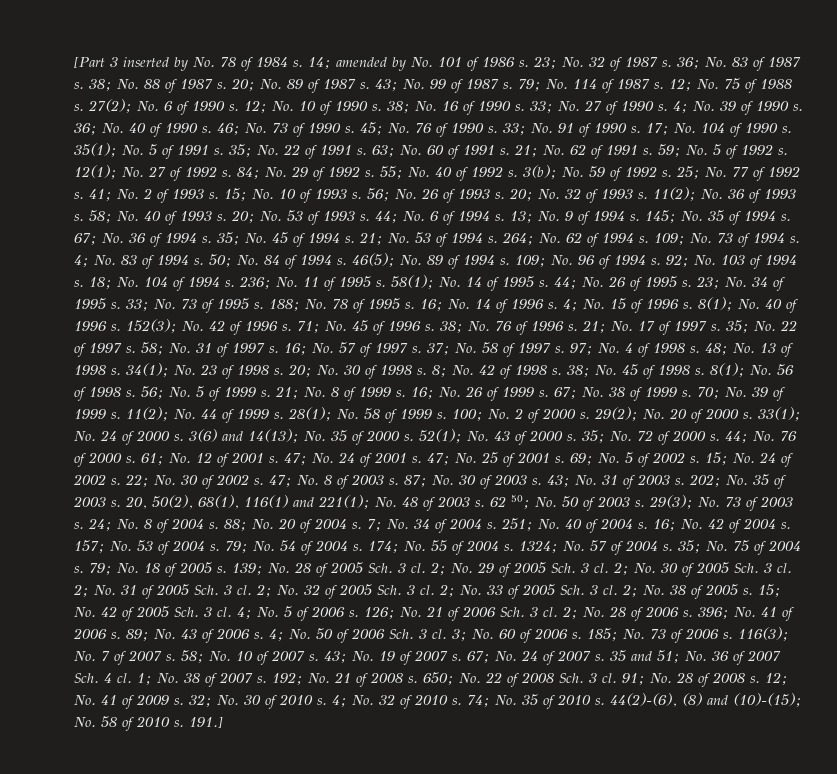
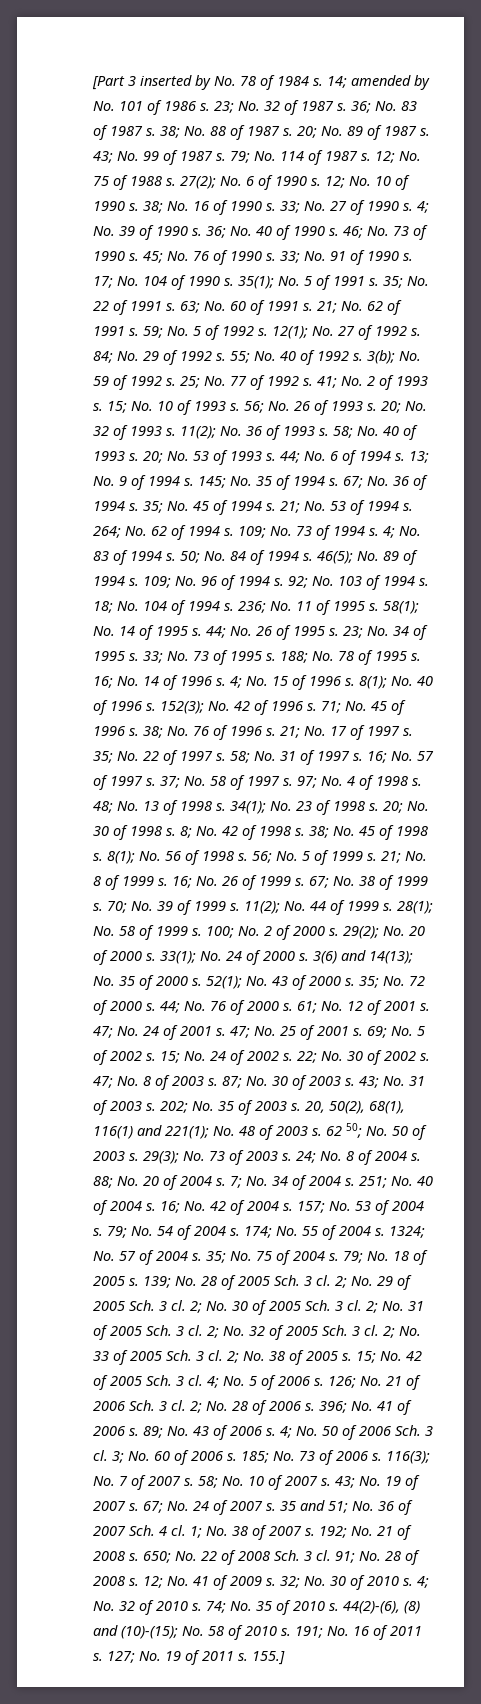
- 191.]
+ 191; No. 16 of 2011 s. 127; No. 19 of 2011 s. 155.]

